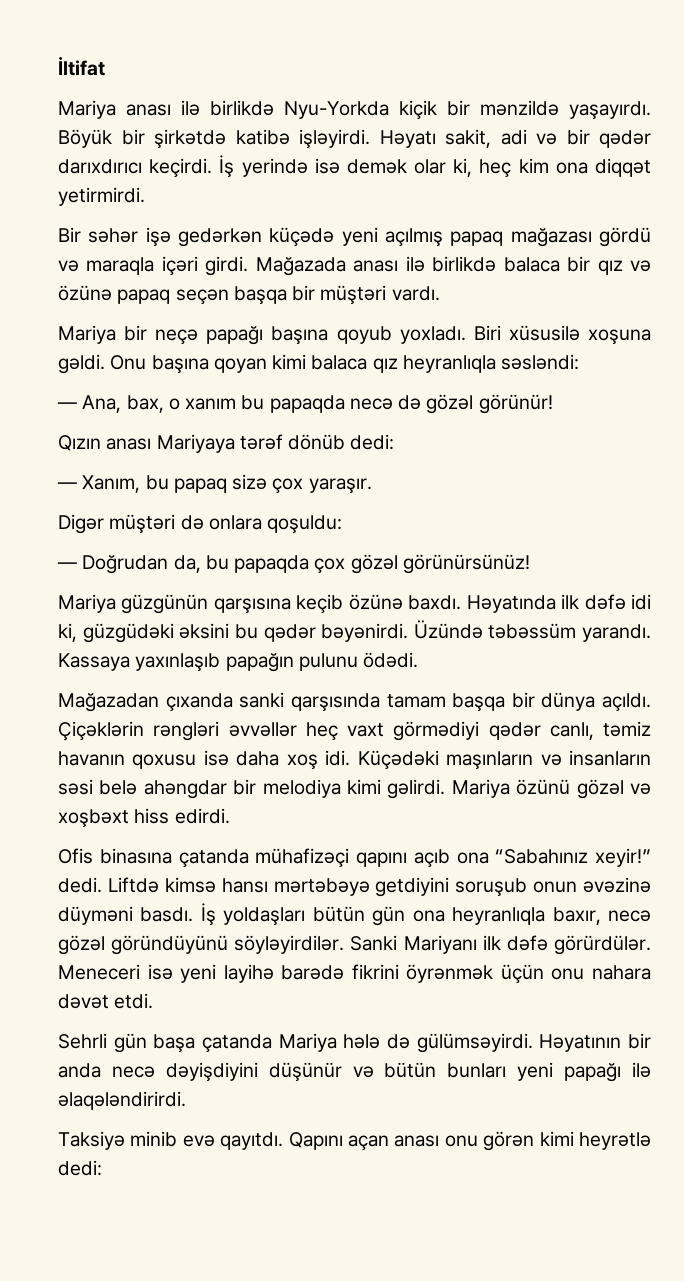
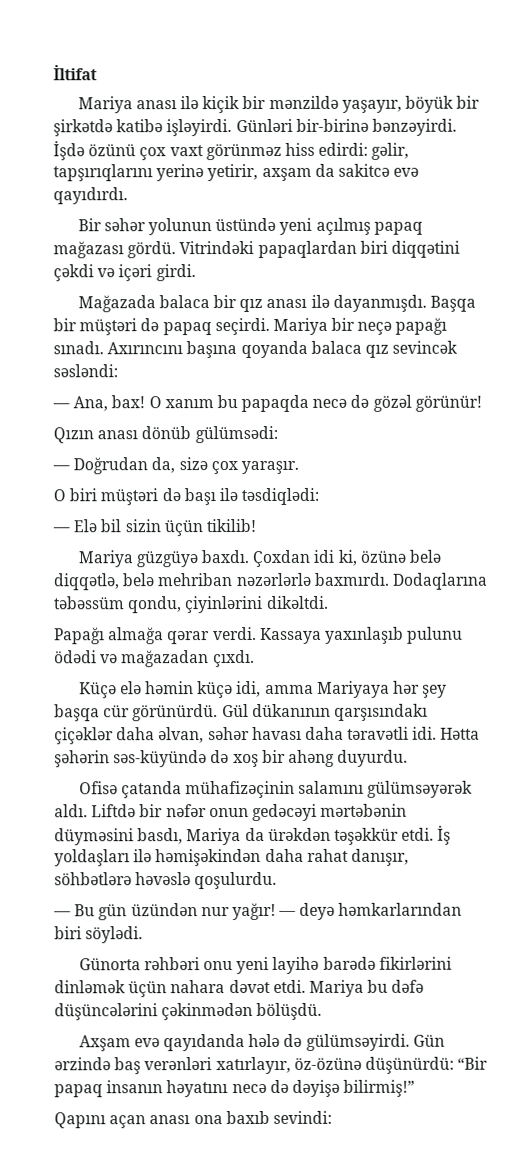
- Mariya anası ilə birlikdə Nyu-Yorkda kiçik bir mənzildə yaşayırdı. Böyük bir şirkətdə katibə işləyirdi.
+ Mariya anası ilə kiçik bir mənzildə yaşayır, böyük bir şirkətdə katibə işləyirdi.
- Həyatı sakit, adi və bir qədər darıxdırıcı keçirdi. İş yerində isə demək olar ki, heç kim ona diqqət yetirmirdi.
+ Günləri bir-birinə bənzəyirdi. İşdə özünü çox vaxt görünməz hiss edirdi: gəlir, tapşırıqlarını yerinə yetirir, axşam da sakitcə evə qayıdırdı.
- Bir səhər işə gedərkən küçədə yeni açılmış papaq mağazası gördü və maraqla içəri girdi. Mağazada anası ilə birlikdə balaca bir qız və özünə papaq seçən başqa bir müştəri vardı.
- Mariya bir neçə papağı başına qoyub yoxladı. Biri xüsusilə xoşuna gəldi. Onu başına qoyan kimi balaca qız heyranlıqla səsləndi:
+ Bir səhər yolunun üstündə yeni açılmış papaq mağazası gördü. Vitrindəki papaqlardan biri diqqətini çəkdi və içəri girdi.
+ Mağazada balaca bir qız anası ilə dayanmışdı. Başqa bir müştəri də papaq seçirdi. Mariya bir neçə papağı sınadı. Axırıncını başına qoyanda balaca qız sevincək səsləndi:
- — Ana, bax, o xanım bu papaqda necə də gözəl görünür!
+ — Ana, bax! O xanım bu papaqda necə də gözəl görünür!
- Qızın anası Mariyaya tərəf dönüb dedi:
- — Xanım, bu papaq sizə çox yaraşır.
- Digər müştəri də onlara qoşuldu:
- — Doğrudan da, bu papaqda çox gözəl görünürsünüz!
- Mariya güzgünün qarşısına keçib özünə baxdı. Həyatında ilk dəfə idi ki, güzgüdəki əksini bu qədər bəyənirdi. Üzündə təbəssüm yarandı. Kassaya yaxınlaşıb papağın pulunu ödədi.
- Mağazadan çıxanda sanki qarşısında tamam başqa bir dünya açıldı. Çiçəklərin rəngləri əvvəllər heç vaxt görmədiyi qədər canlı, təmiz havanın qoxusu isə daha xoş idi. Küçədəki maşınların və insanların səsi belə ahəngdar bir melodiya kimi gəlirdi. Mariya özünü gözəl və xoşbəxt hiss edirdi.
- Ofis binasına çatanda mühafizəçi qapını açıb ona “Sabahınız xeyir!” dedi. Liftdə kimsə hansı mərtəbəyə getdiyini soruşub onun əvəzinə düyməni basdı. İş yoldaşları bütün gün ona heyranlıqla baxır, necə gözəl göründüyünü söyləyirdilər. Sanki Mariyanı ilk dəfə görürdülər. Meneceri isə yeni layihə barədə fikrini öyrənmək üçün onu nahara dəvət etdi.
- Sehrli gün başa çatanda Mariya hələ də gülümsəyirdi. Həyatının bir anda necə dəyişdiyini düşünür və bütün bunları yeni papağı ilə əlaqələndirirdi.
- Taksiyə minib evə qayıtdı. Qapını açan anası onu görən kimi heyrətlə dedi:
+ Qızın anası dönüb gülümsədi:
+ — Doğrudan da, sizə çox yaraşır.
+ O biri müştəri də başı ilə təsdiqlədi:
+ — Elə bil sizin üçün tikilib!
+ Mariya güzgüyə baxdı. Çoxdan idi ki, özünə belə diqqətlə, belə mehriban nəzərlərlə baxmırdı. Dodaqlarına təbəssüm qondu, çiyinlərini dikəltdi.
+ Papağı almağa qərar verdi. Kassaya yaxınlaşıb pulunu ödədi və mağazadan çıxdı.
+ Küçə elə həmin küçə idi, amma Mariyaya hər şey başqa cür görünürdü. Gül dükanının qarşısındakı çiçəklər daha əlvan, səhər havası daha təravətli idi. Hətta şəhərin səs-küyündə də xoş bir ahəng duyurdu.
+ Ofisə çatanda mühafizəçinin salamını gülümsəyərək aldı. Liftdə bir nəfər onun gedəcəyi mərtəbənin düyməsini basdı, Mariya da ürəkdən təşəkkür etdi. İş yoldaşları ilə həmişəkindən daha rahat danışır, söhbətlərə həvəslə qoşulurdu.
+ — Bu gün üzündən nur yağır! — deyə həmkarlarından biri söylədi.
+ Günorta rəhbəri onu yeni layihə barədə fikirlərini dinləmək üçün nahara dəvət etdi. Mariya bu dəfə düşüncələrini çəkinmədən bölüşdü.
+ Axşam evə qayıdanda hələ də gülümsəyirdi. Gün ərzində baş verənləri xatırlayır, öz-özünə düşünürdü: “Bir papaq insanın həyatını necə də dəyişə bilirmiş!”
+ Qapını açan anası ona baxıb sevindi:

